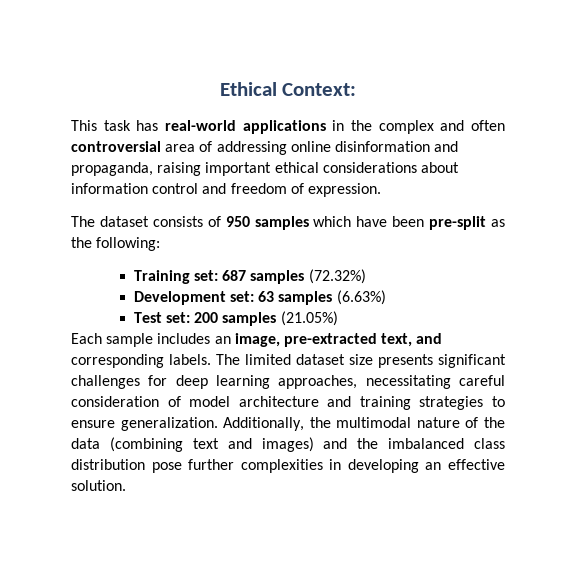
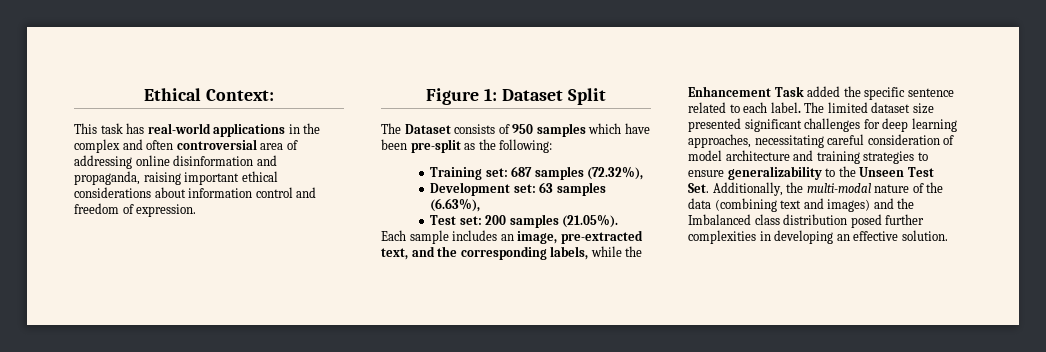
- The dataset consists of 950 samples which have been pre-split as the following:
+ Figure 1: Dataset Split
+ The Dataset consists of 950 samples which have been pre-split as the following:
- Training set: 687 samples (72.32%)
+ Training set: 687 samples (72.32%),
- Development set: 63 samples (6.63%)
+ Development set: 63 samples (6.63%),
- Test set: 200 samples (21.05%)
+ Test set: 200 samples (21.05%).
- Each sample includes an image, pre-extracted text, and corresponding labels.
+ Each sample includes an image, pre-extracted text, and the corresponding labels, while the Enhancement Task added the specific sentence related to each label.
- The limited dataset size presents significant challenges for deep learning approaches, necessitating careful consideration of model architecture and training strategies to ensure generalization. Additionally, the multimodal nature of the data (combining text and images) and the imbalanced class distribution pose further complexities in developing an effective solution.
+ The limited dataset size presented significant challenges for deep learning approaches, necessitating careful consideration of model architecture and training strategies to ensure generalizability to the Unseen Test Set. Additionally, the multi-modal nature of the data (combining text and images) and the Imbalanced class distribution posed further complexities in developing an effective solution.

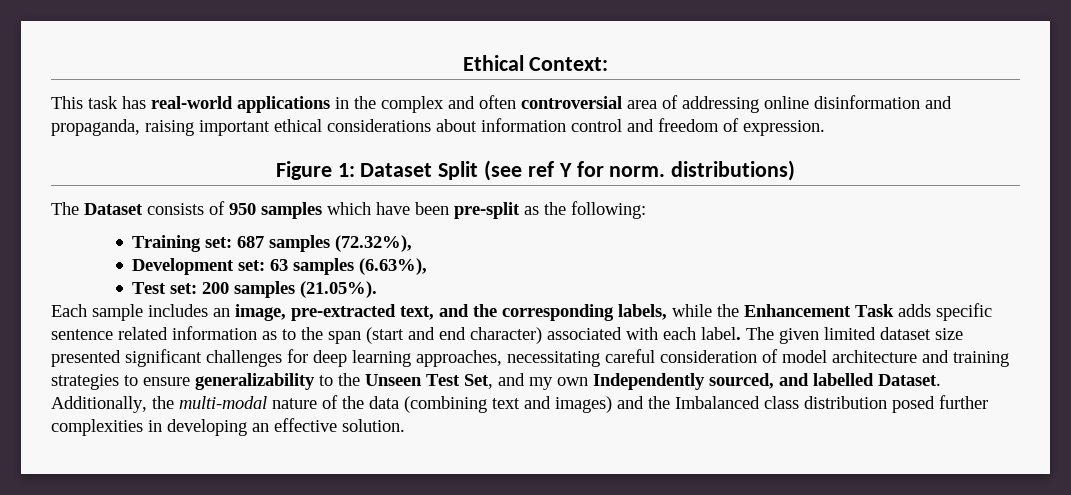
- Figure 1: Dataset Split
+ Figure 1: Dataset Split (see ref Y for norm. distributions)
- Each sample includes an image, pre-extracted text, and the corresponding labels, while the Enhancement Task added the specific sentence related to each label.
+ Each sample includes an image, pre-extracted text, and the corresponding labels, while the Enhancement Task adds specific sentence related information as to the span (start and end character) associated with each label.
- The limited dataset size presented significant challenges for deep learning approaches, necessitating careful consideration of model architecture and training strategies to ensure generalizability to the Unseen Test Set. Additionally, the multi-modal nature of the data (combining text and images) and the Imbalanced class distribution posed further complexities in developing an effective solution.
+ The given limited dataset size presented significant challenges for deep learning approaches, necessitating careful consideration of model architecture and training strategies to ensure generalizability to the Unseen Test Set, and my own Independently sourced, and labelled Dataset. Additionally, the multi-modal nature of the data (combining text and images) and the Imbalanced class distribution posed further complexities in developing an effective solution.

